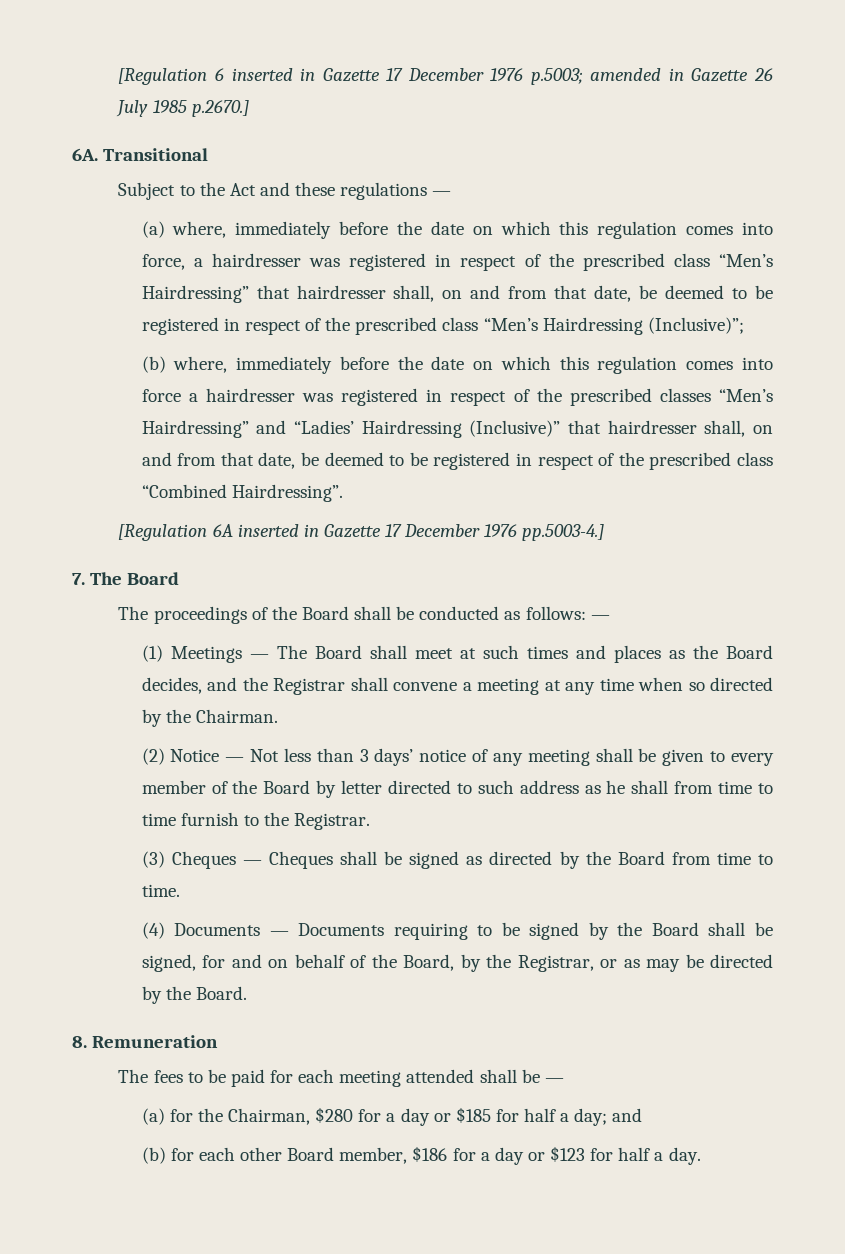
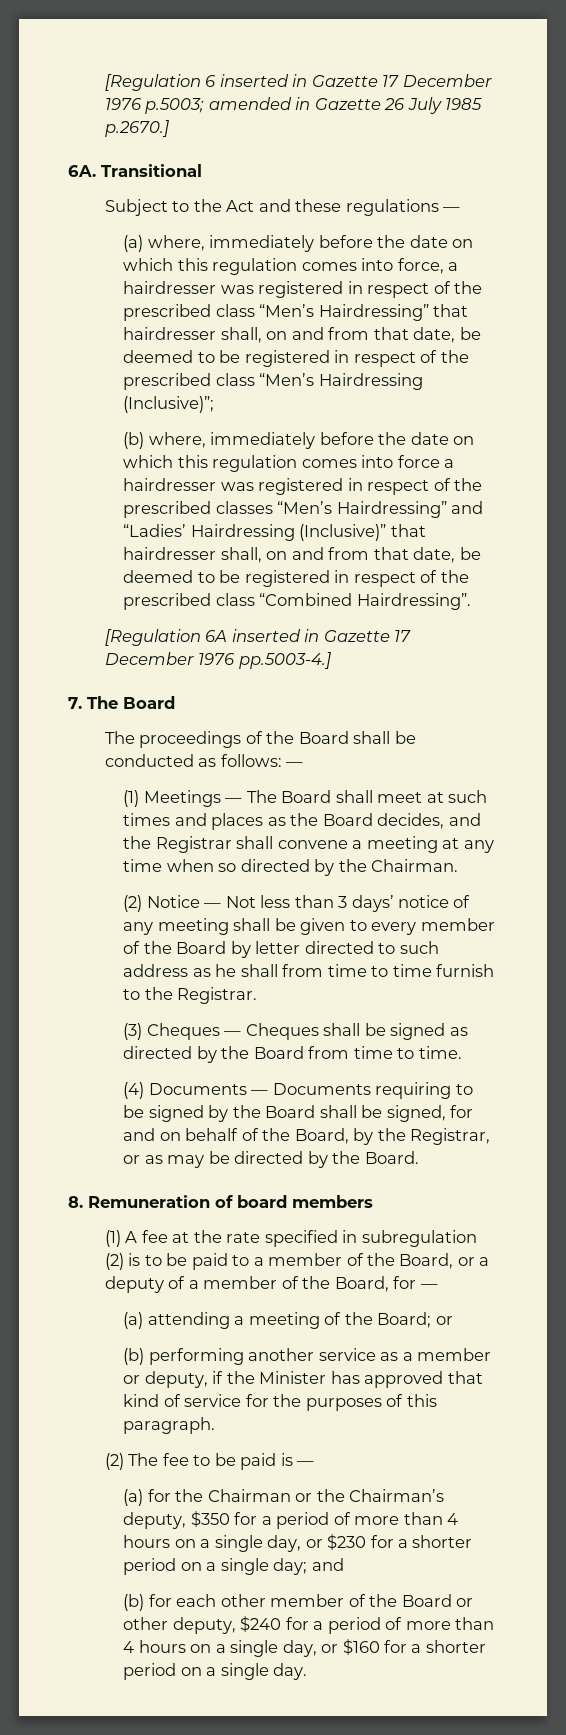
- 8. Remuneration
- The fees to be paid for each meeting attended shall be —
- (a) for the Chairman, $280 for a day or $185 for half a day; and
+ 8. Remuneration of board members
+ (1) A fee at the rate specified in subregulation (2) is to be paid to a member of the Board, or a deputy of a member of the Board, for —
+ (a) attending a meeting of the Board; or
+ (b) performing another service as a member or deputy, if the Minister has approved that kind of service for the purposes of this paragraph.
+ (2) The fee to be paid is —
+ (a) for the Chairman or the Chairman’s deputy, $350 for a period of more than 4 hours on a single day, or $230 for a shorter period on a single day; and
- (b) for each other Board member, $186 for a day or $123 for half a day.
+ (b) for each other member of the Board or other deputy, $240 for a period of more than 4 hours on a single day, or $160 for a shorter period on a single day.

